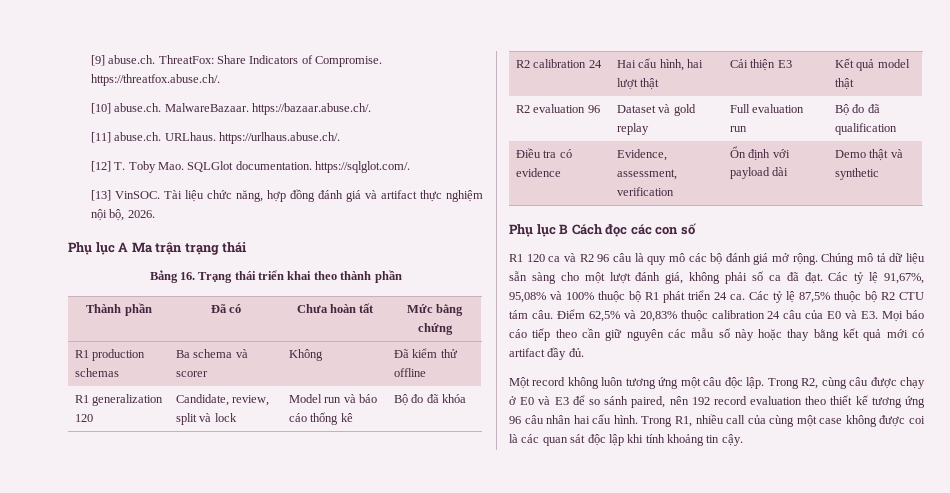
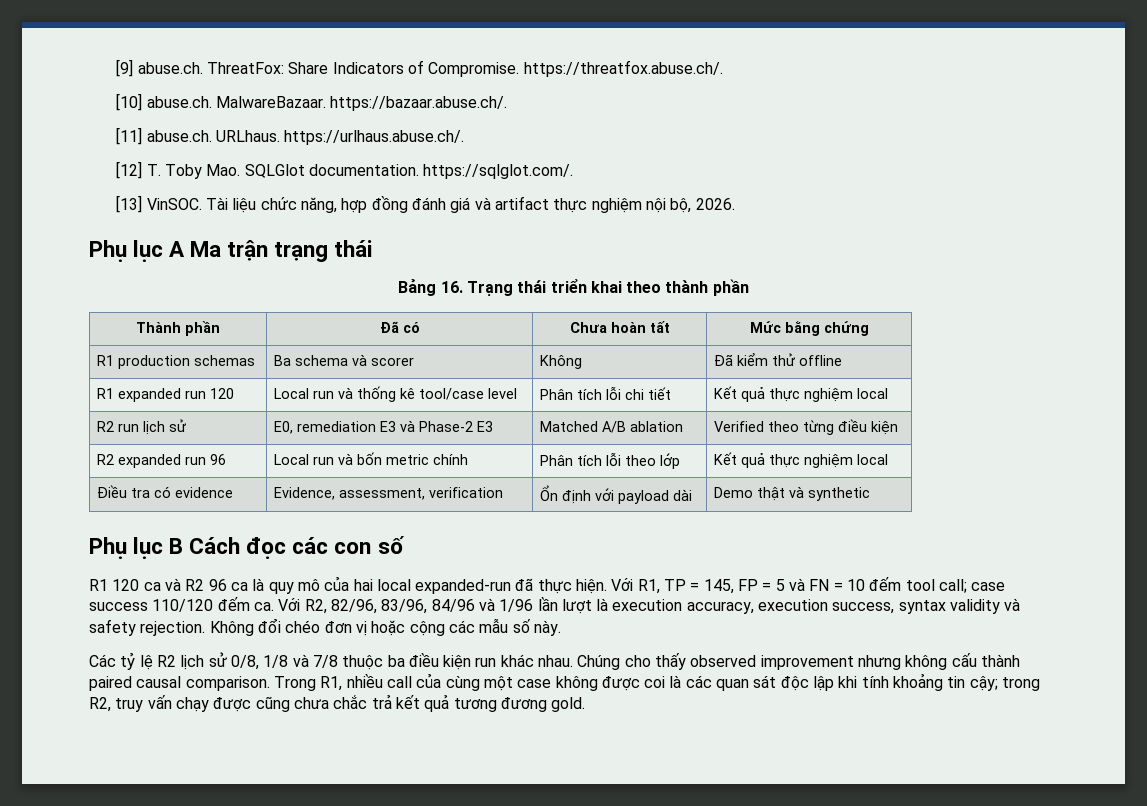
- R1 generalization 120 | Candidate, review, split và lock | Model run và báo cáo thống kê | Bộ đo đã khóa
- R2 calibration 24 | Hai cấu hình, hai lượt thật | Cải thiện E3 | Kết quả model thật
- R2 evaluation 96 | Dataset và gold replay | Full evaluation run | Bộ đo đã qualification
+ R1 expanded run 120 | Local run và thống kê tool/case level | Phân tích lỗi chi tiết | Kết quả thực nghiệm local
+ R2 run lịch sử | E0, remediation E3 và Phase-2 E3 | Matched A/B ablation | Verified theo từng điều kiện
+ R2 expanded run 96 | Local run và bốn metric chính | Phân tích lỗi theo lớp | Kết quả thực nghiệm local
- R1 120 ca và R2 96 câu là quy mô các bộ đánh giá mở rộng. Chúng mô tả dữ liệu sẵn sàng cho một lượt đánh giá, không phải số ca đã đạt. Các tỷ lệ 91,67%, 95,08% và 100% thuộc bộ R1 phát triển 24 ca. Các tỷ lệ 87,5% thuộc bộ R2 CTU tám câu. Điểm 62,5% và 20,83% thuộc calibration 24 câu của E0 và E3. Mọi báo cáo tiếp theo cần giữ nguyên các mẫu số này hoặc thay bằng kết quả mới có artifact đầy đủ.
- Một record không luôn tương ứng một câu độc lập. Trong R2, cùng câu được chạy ở E0 và E3 để so sánh paired, nên 192 record evaluation theo thiết kế tương ứng 96 câu nhân hai cấu hình.
+ R1 120 ca và R2 96 ca là quy mô của hai local expanded-run đã thực hiện. Với R1, TP = 145, FP = 5 và FN = 10 đếm tool call; case success 110/120 đếm ca. Với R2, 82/96, 83/96, 84/96 và 1/96 lần lượt là execution accuracy, execution success, syntax validity và safety rejection. Không đổi chéo đơn vị hoặc cộng các mẫu số này.
+ Các tỷ lệ R2 lịch sử 0/8, 1/8 và 7/8 thuộc ba điều kiện run khác nhau. Chúng cho thấy observed improvement nhưng không cấu thành paired causal comparison.
- Trong R1, nhiều call của cùng một case không được coi là các quan sát độc lập khi tính khoảng tin cậy.
+ Trong R1, nhiều call của cùng một case không được coi là các quan sát độc lập khi tính khoảng tin cậy; trong R2, truy vấn chạy được cũng chưa chắc trả kết quả tương đương gold.

